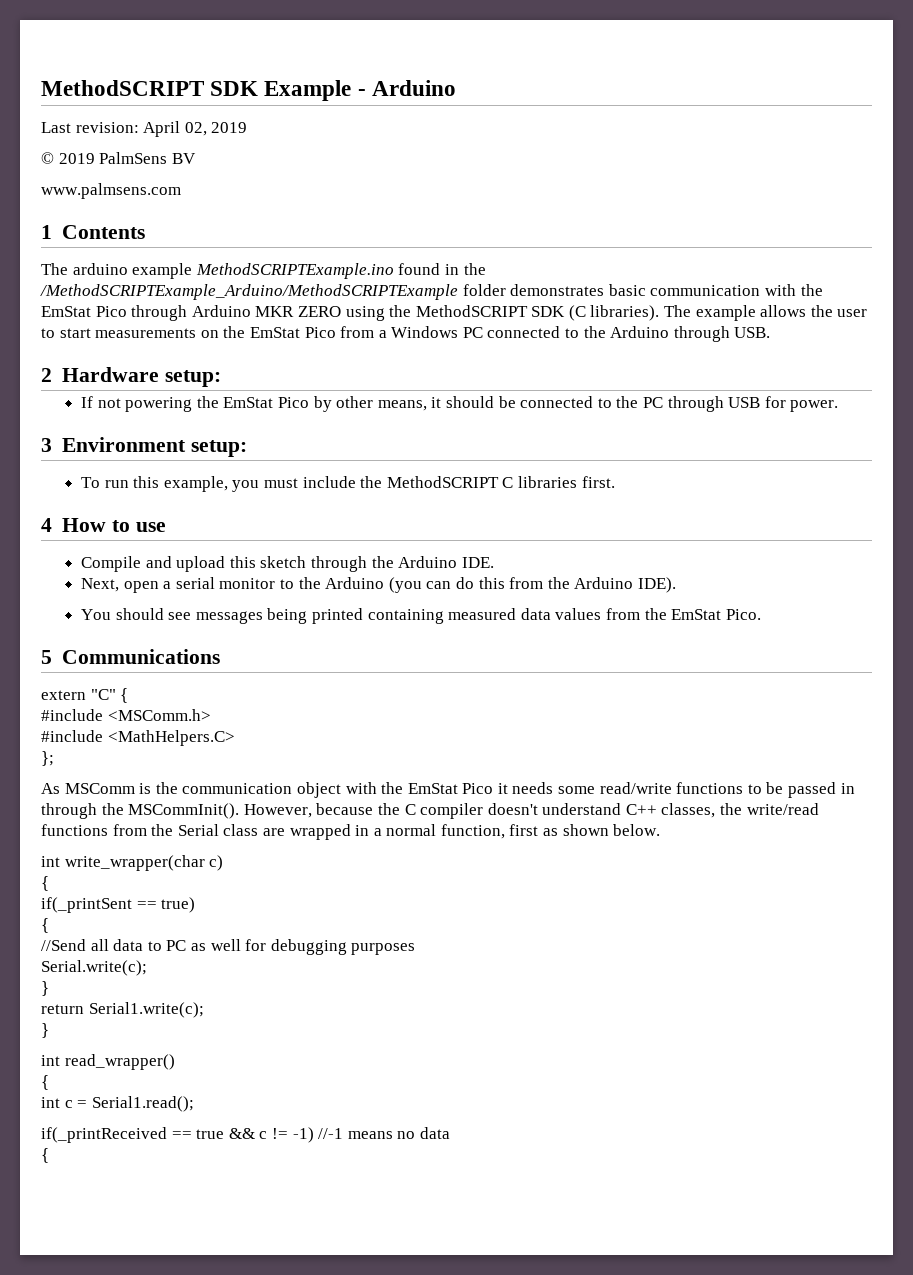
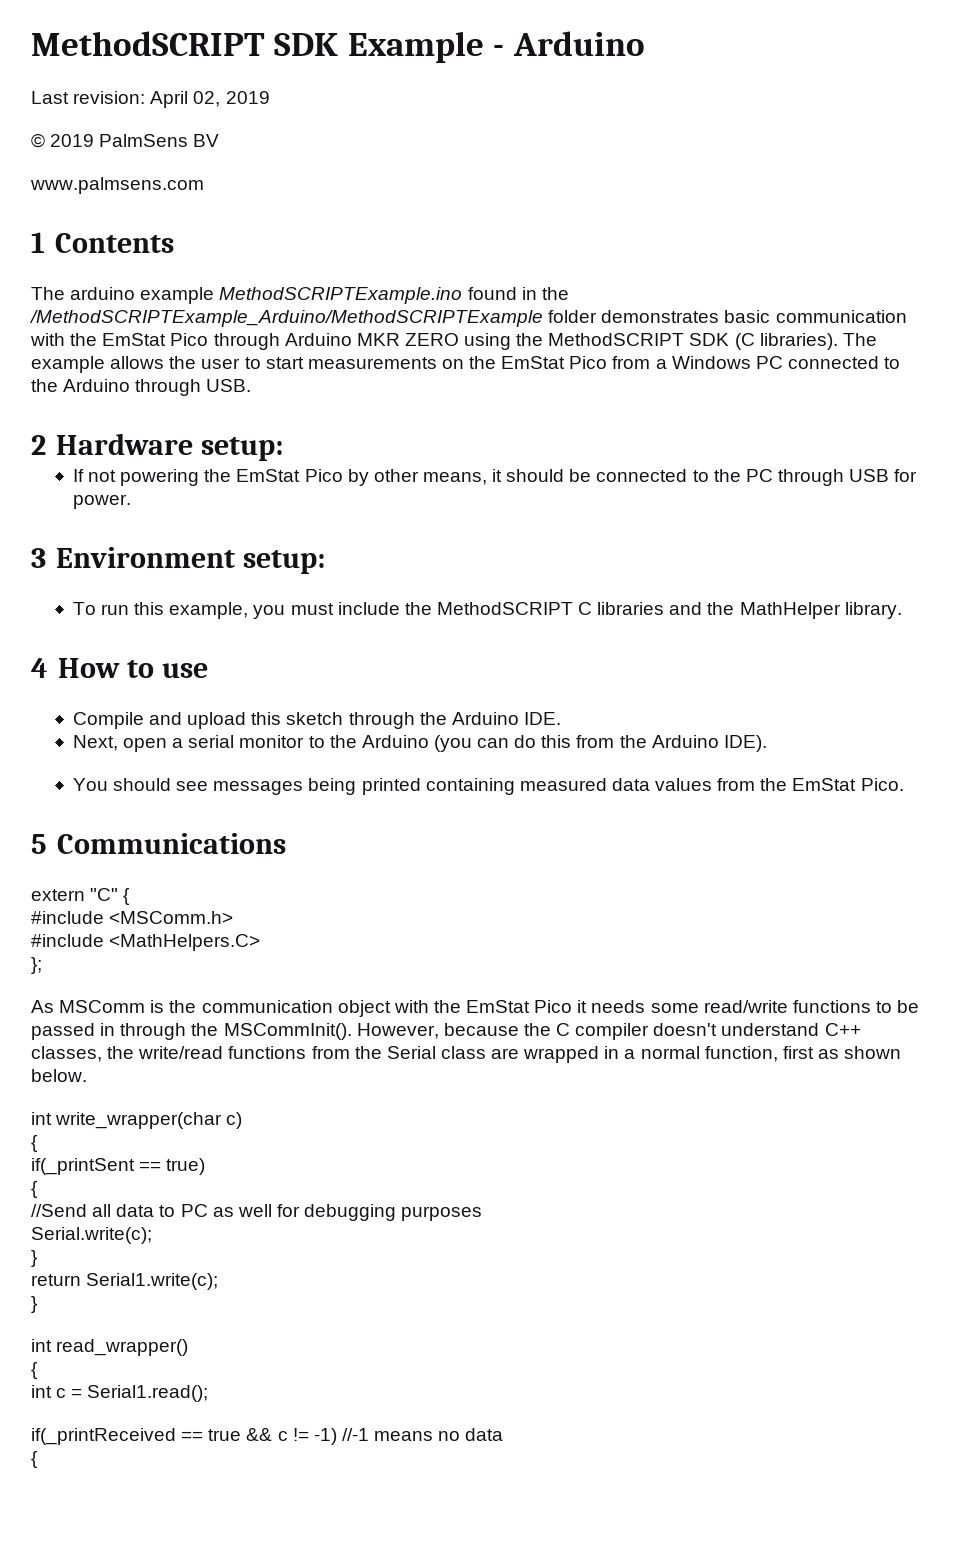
- To run this example, you must include the MethodSCRIPT C libraries first.
+ To run this example, you must include the MethodSCRIPT C libraries and the MathHelper library.

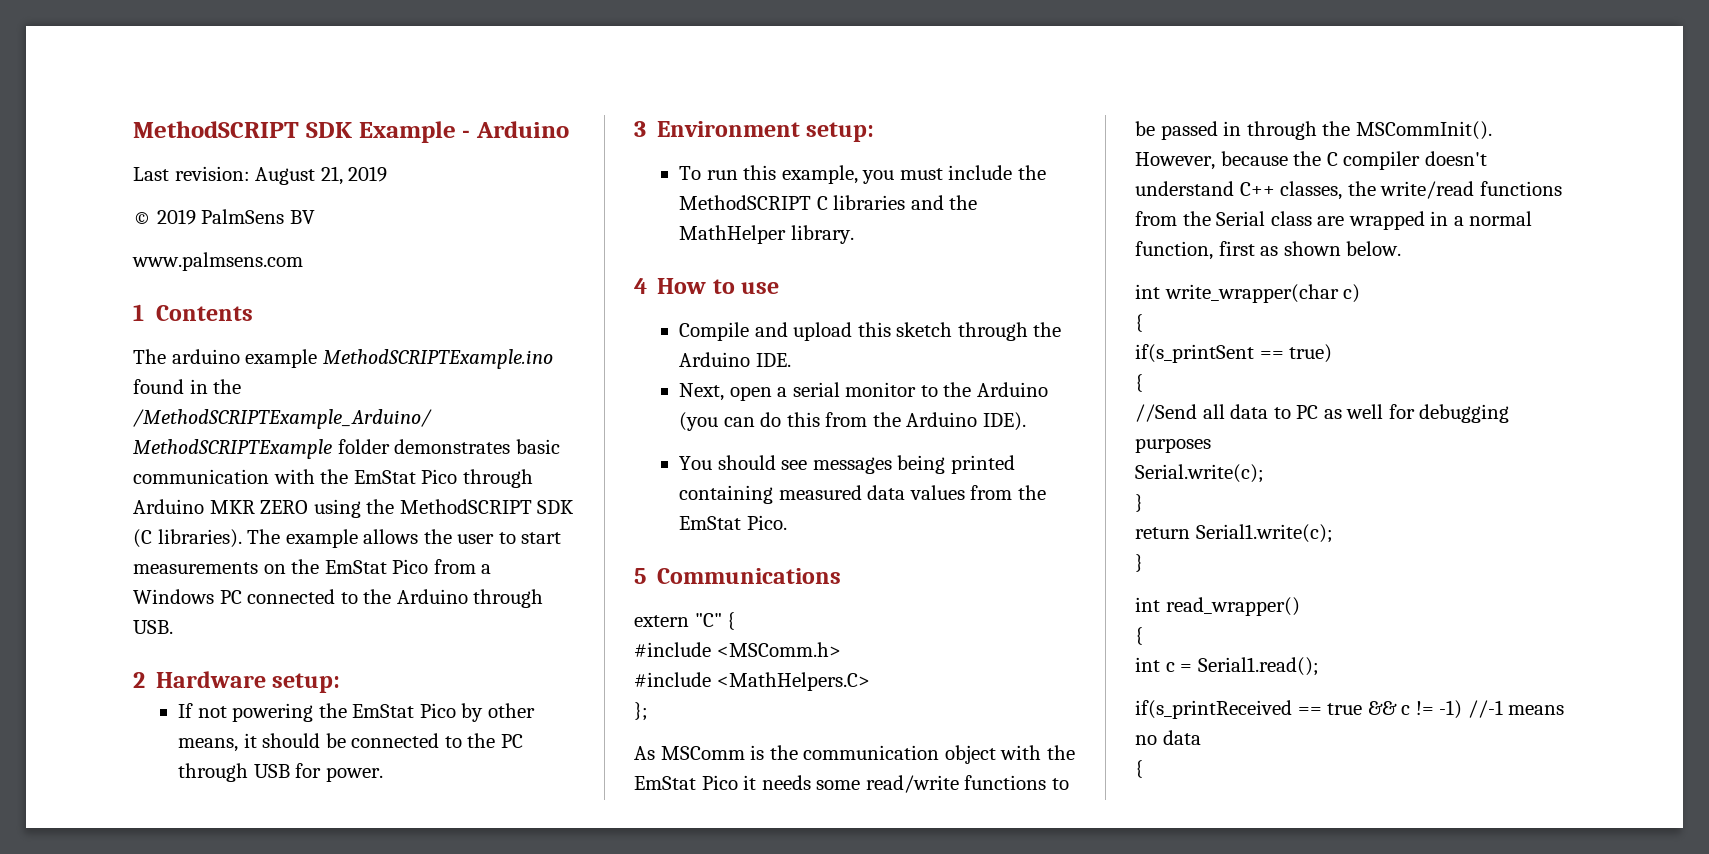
- Last revision: April 02, 2019
+ Last revision: August 21, 2019
- if(_printSent == true)
+ if(s_printSent == true)
- if(_printReceived == true && c != -1) //-1 means no data
+ if(s_printReceived == true && c != -1) //-1 means no data

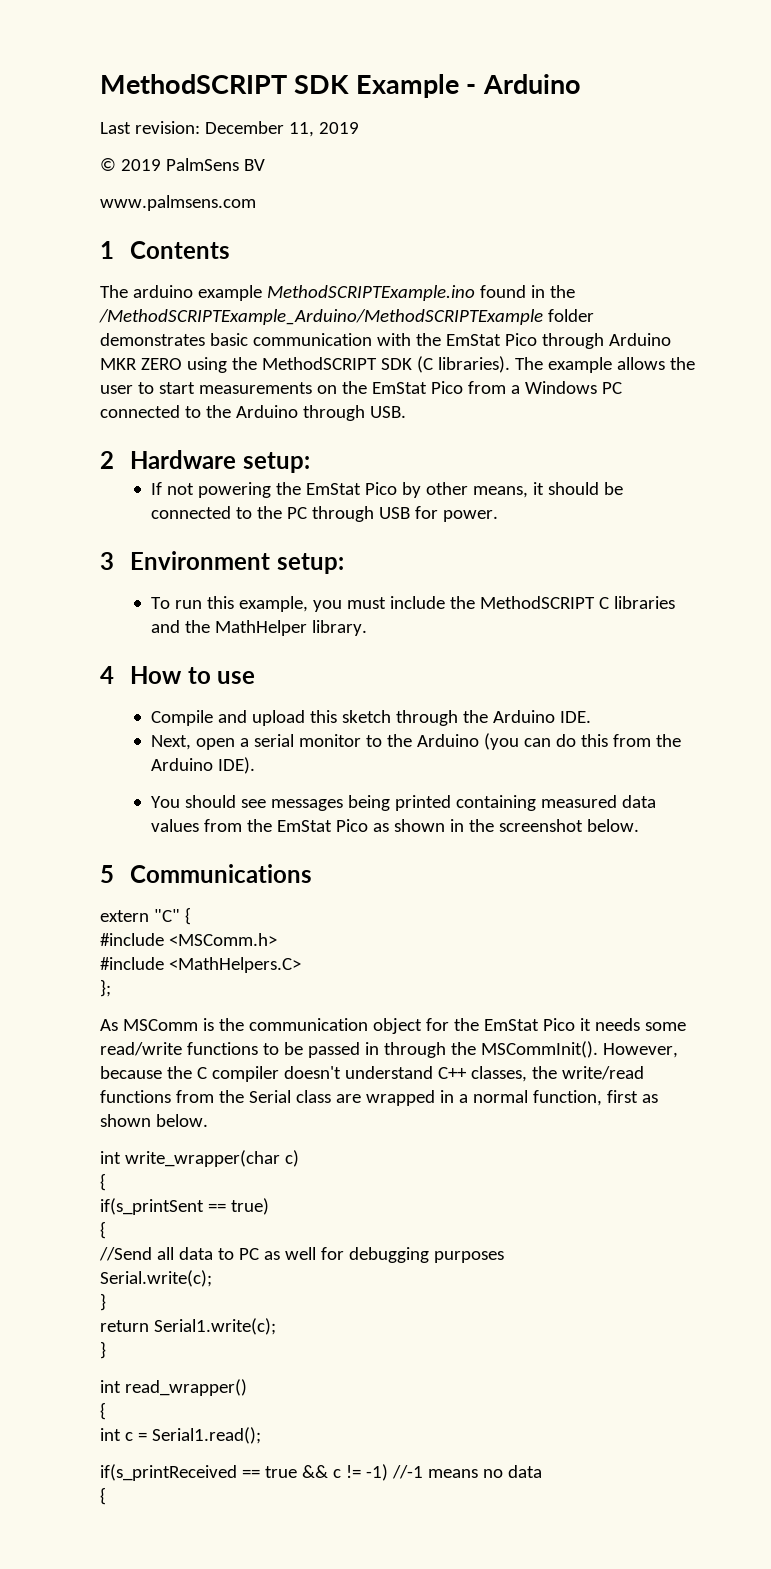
- Last revision: August 21, 2019
+ Last revision: December 11, 2019
- You should see messages being printed containing measured data values from the EmStat Pico.
+ You should see messages being printed containing measured data values from the EmStat Pico as shown in the screenshot below.
- As MSComm is the communication object with the EmStat Pico it needs some read/write functions to be passed in through the MSCommInit().
+ As MSComm is the communication object for the EmStat Pico it needs some read/write functions to be passed in through the MSCommInit().

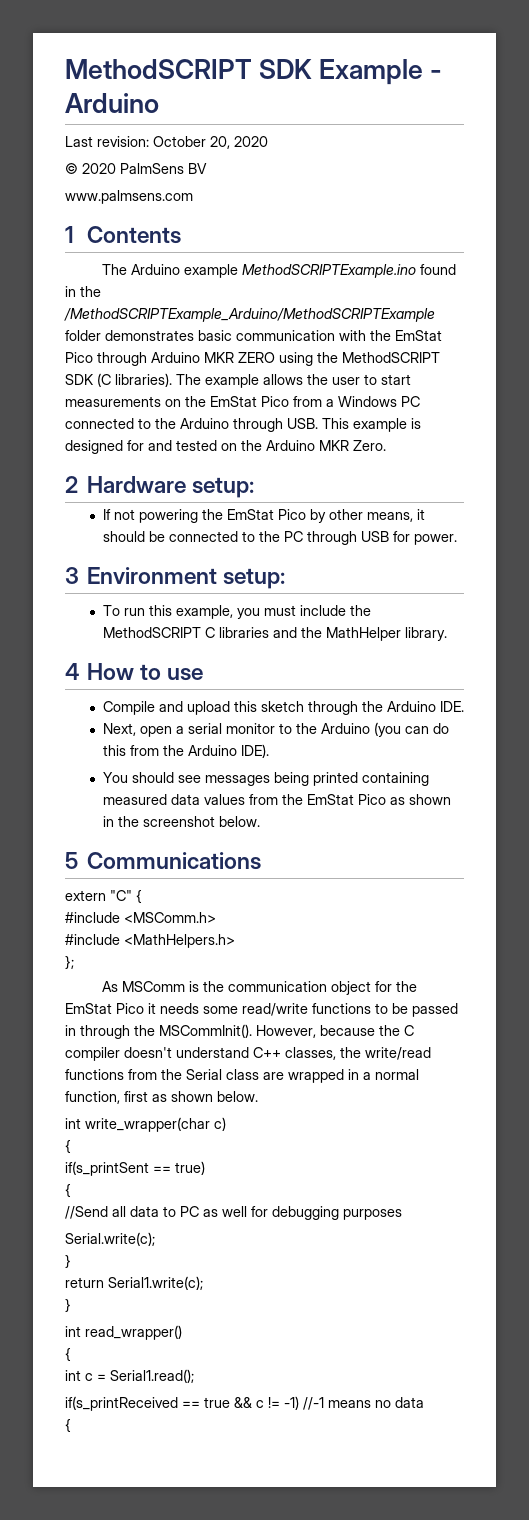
- Last revision: December 11, 2019
+ Last revision: October 20, 2020
- © 2019 PalmSens BV
+ © 2020 PalmSens BV
- The arduino example MethodSCRIPTExample.ino found in the /MethodSCRIPTExample_Arduino/MethodSCRIPTExample folder demonstrates basic communication with the EmStat Pico through Arduino MKR ZERO using the MethodSCRIPT SDK (C libraries).
+ The Arduino example MethodSCRIPTExample.ino found in the /MethodSCRIPTExample_Arduino/MethodSCRIPTExample folder demonstrates basic communication with the EmStat Pico through Arduino MKR ZERO using the MethodSCRIPT SDK (C libraries).
- The example allows the user to start measurements on the EmStat Pico from a Windows PC connected to the Arduino through USB.
+ The example allows the user to start measurements on the EmStat Pico from a Windows PC connected to the Arduino through USB. This example is designed for and tested on the Arduino MKR Zero.
- #include <MathHelpers.C>
+ #include <MathHelpers.h>

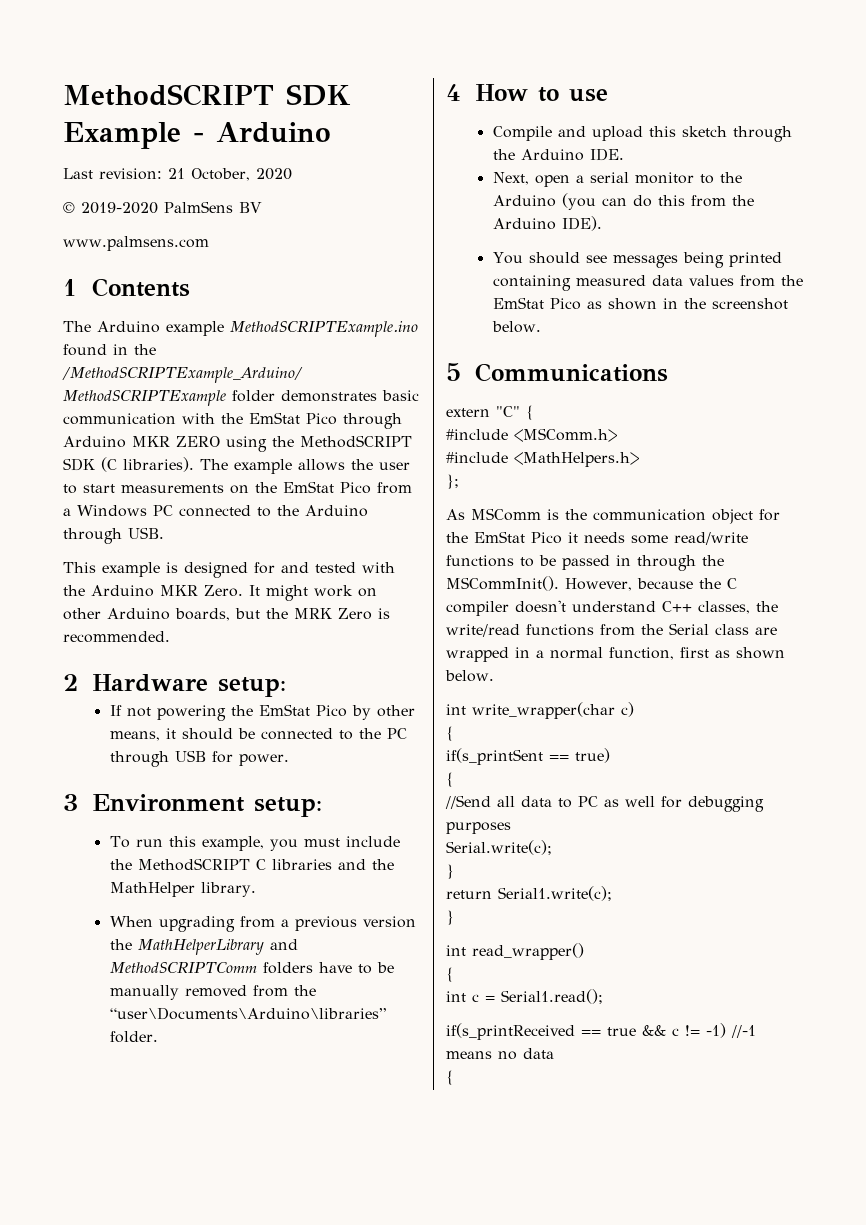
- Last revision: October 20, 2020
+ Last revision: 21 October, 2020
- © 2020 PalmSens BV
+ © 2019-2020 PalmSens BV
- The example allows the user to start measurements on the EmStat Pico from a Windows PC connected to the Arduino through USB. This example is designed for and tested on the Arduino MKR Zero.
+ The example allows the user to start measurements on the EmStat Pico from a Windows PC connected to the Arduino through USB.
+ This example is designed for and tested with the Arduino MKR Zero. It might work on other Arduino boards, but the MRK Zero is recommended.
+ When upgrading from a previous version the MathHelperLibrary and MethodSCRIPTComm folders have to be manually removed from the “user\Documents\Arduino\libraries” folder.

